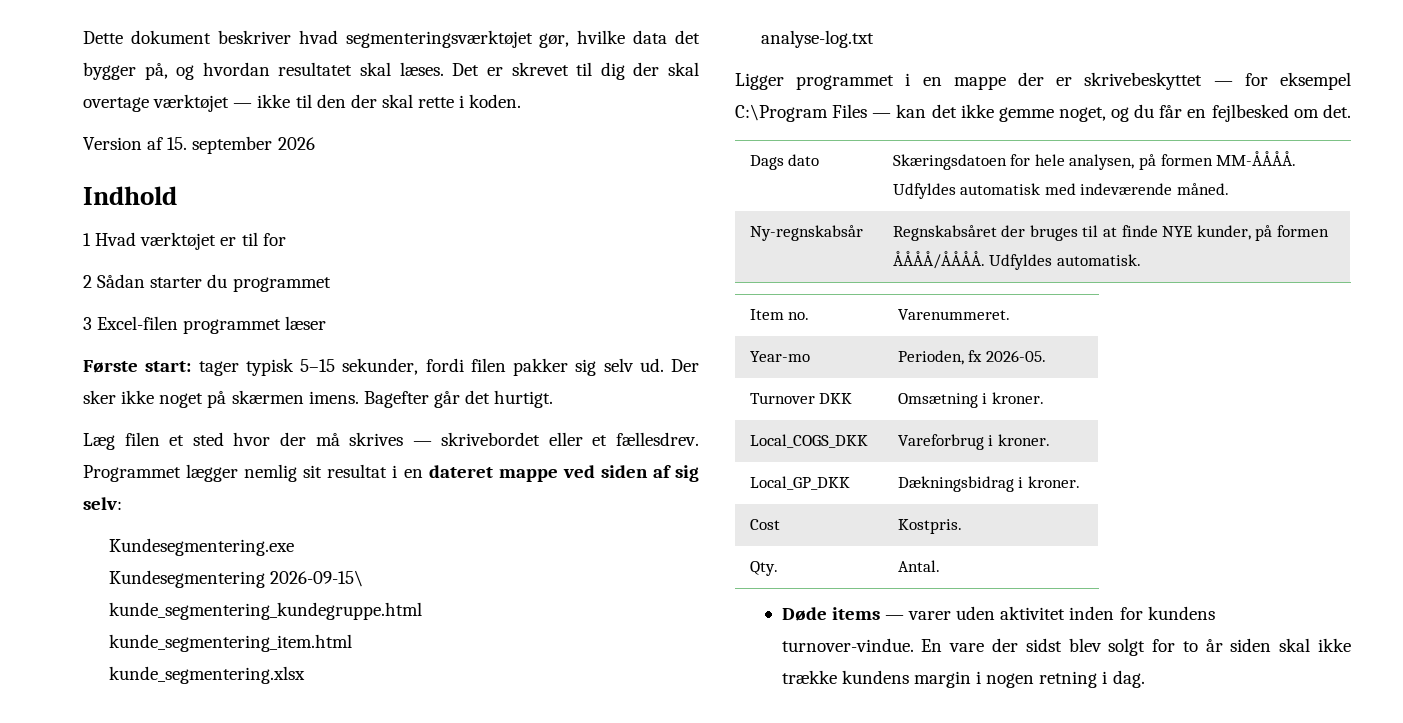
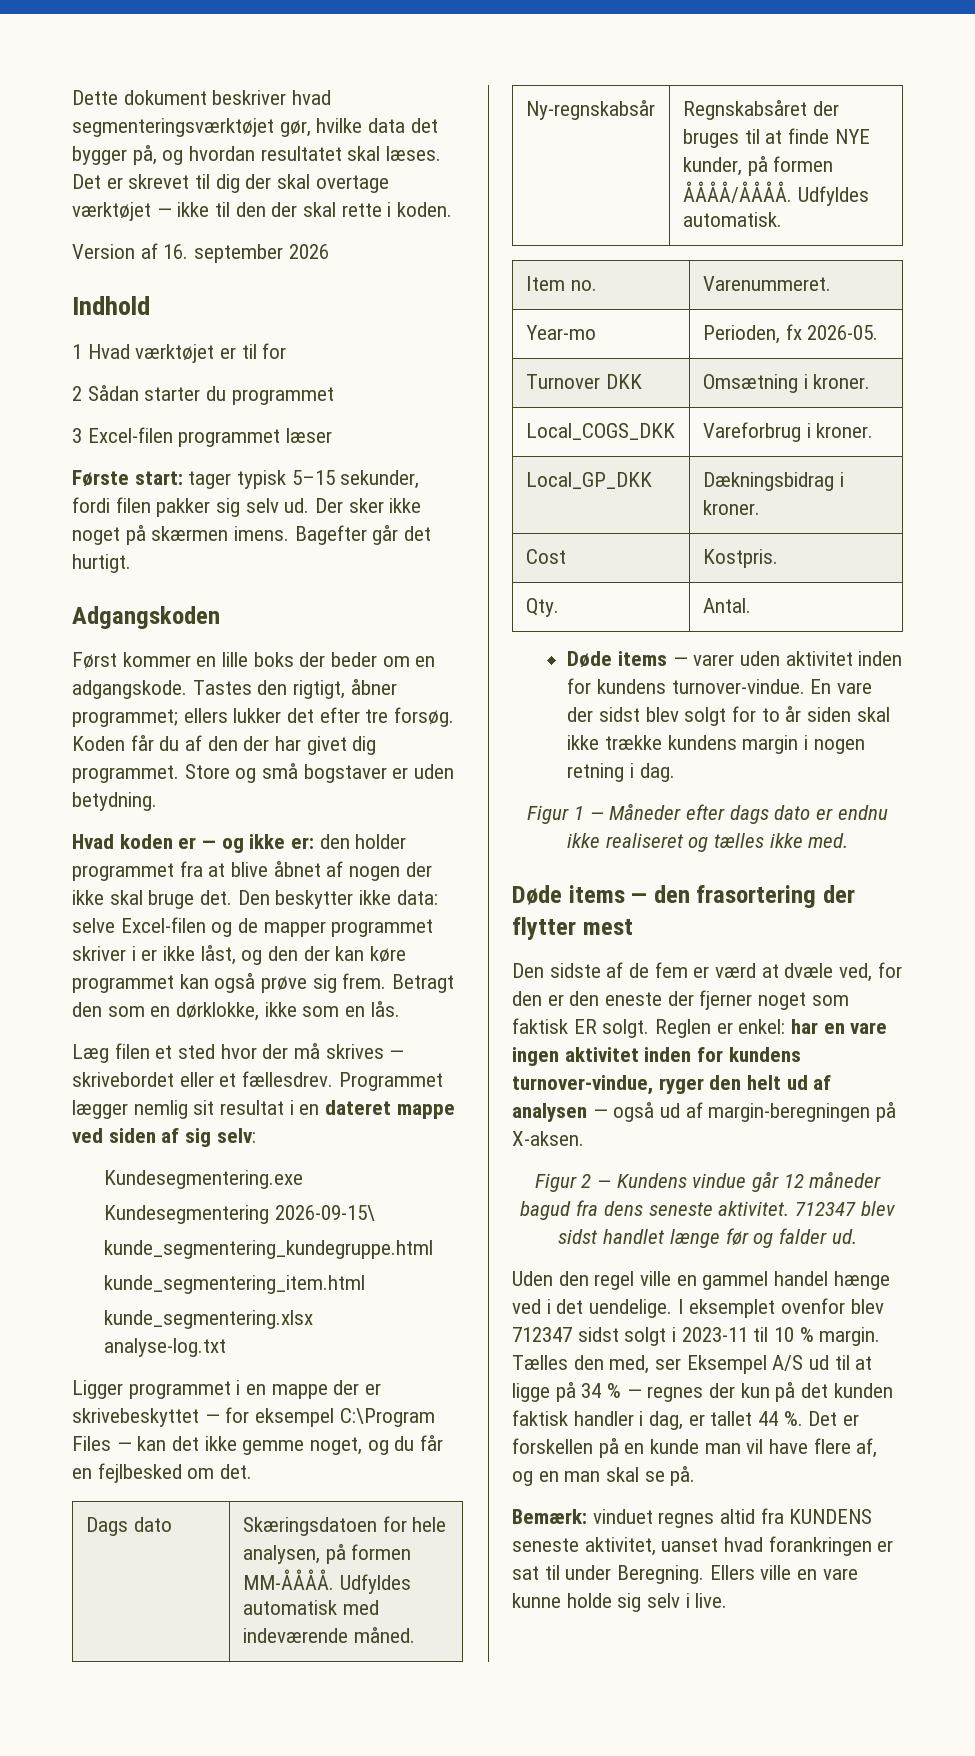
- Version af 15. september 2026
+ Version af 16. september 2026
+ Adgangskoden
+ Først kommer en lille boks der beder om en adgangskode. Tastes den rigtigt, åbner programmet; ellers lukker det efter tre forsøg. Koden får du af den der har givet dig programmet. Store og små bogstaver er uden betydning.
+ Hvad koden er — og ikke er: den holder programmet fra at blive åbnet af nogen der ikke skal bruge det. Den beskytter ikke data: selve Excel-filen og de mapper programmet skriver i er ikke låst, og den der kan køre programmet kan også prøve sig frem. Betragt den som en dørklokke, ikke som en lås.
+ Figur 1 — Måneder efter dags dato er endnu ikke realiseret og tælles ikke med.
+ Døde items — den frasortering der flytter mest
+ Den sidste af de fem er værd at dvæle ved, for den er den eneste der fjerner noget som faktisk ER solgt. Reglen er enkel: har en vare ingen aktivitet inden for kundens turnover-vindue, ryger den helt ud af analysen — også ud af margin-beregningen på X-aksen.
+ Figur 2 — Kundens vindue går 12 måneder bagud fra dens seneste aktivitet. 712347 blev sidst handlet længe før og falder ud.
+ Uden den regel ville en gammel handel hænge ved i det uendelige. I eksemplet ovenfor blev 712347 sidst solgt i 2023-11 til 10 % margin. Tælles den med, ser Eksempel A/S ud til at ligge på 34 % — regnes der kun på det kunden faktisk handler i dag, er tallet 44 %. Det er forskellen på en kunde man vil have flere af, og en man skal se på.
+ Bemærk: vinduet regnes altid fra KUNDENS seneste aktivitet, uanset hvad forankringen er sat til under Beregning. Ellers ville en vare kunne holde sig selv i live.

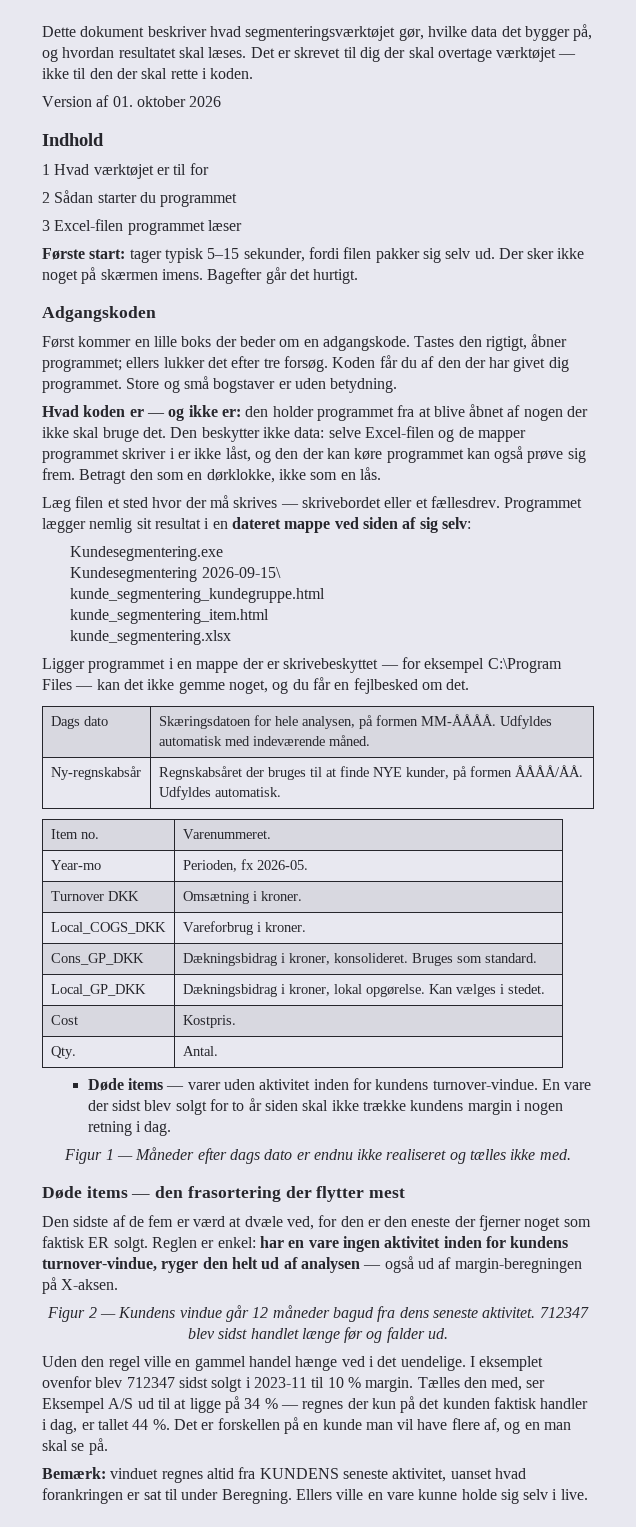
- Version af 16. september 2026
+ Version af 01. oktober 2026
- analyse-log.txt
- Ny-regnskabsår | Regnskabsåret der bruges til at finde NYE kunder, på formen ÅÅÅÅ/ÅÅÅÅ. Udfyldes automatisk.
+ Ny-regnskabsår | Regnskabsåret der bruges til at finde NYE kunder, på formen ÅÅÅÅ/ÅÅ. Udfyldes automatisk.
- Local_GP_DKK | Dækningsbidrag i kroner.
+ Cons_GP_DKK | Dækningsbidrag i kroner, konsolideret. Bruges som standard.
+ Local_GP_DKK | Dækningsbidrag i kroner, lokal opgørelse. Kan vælges i stedet.

